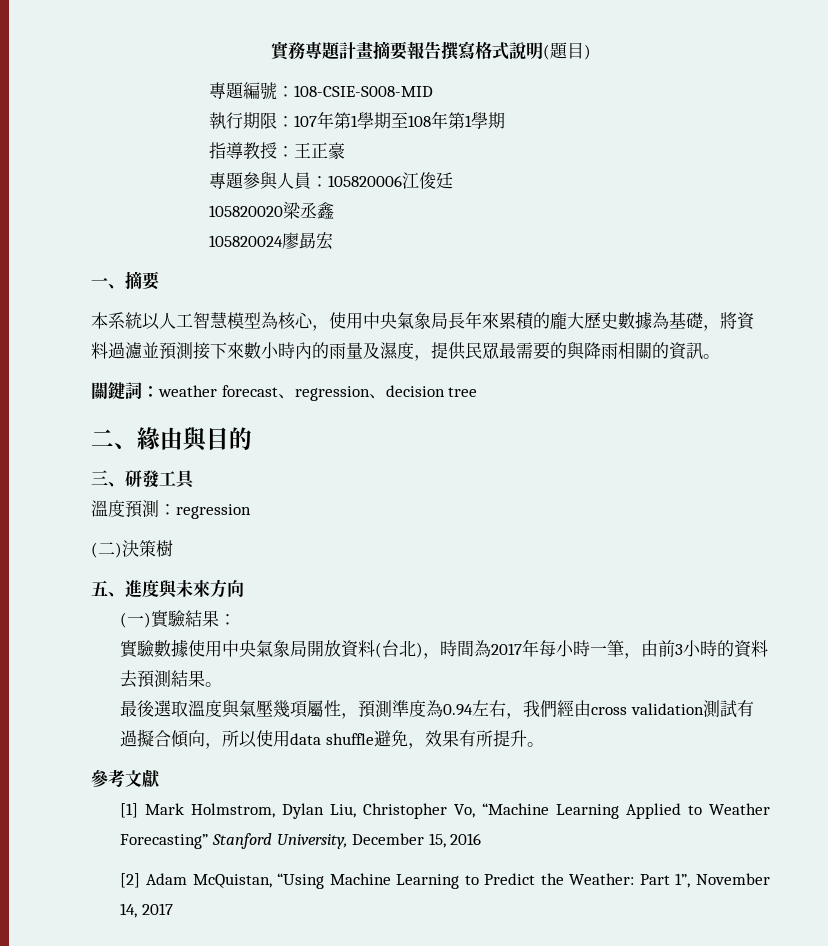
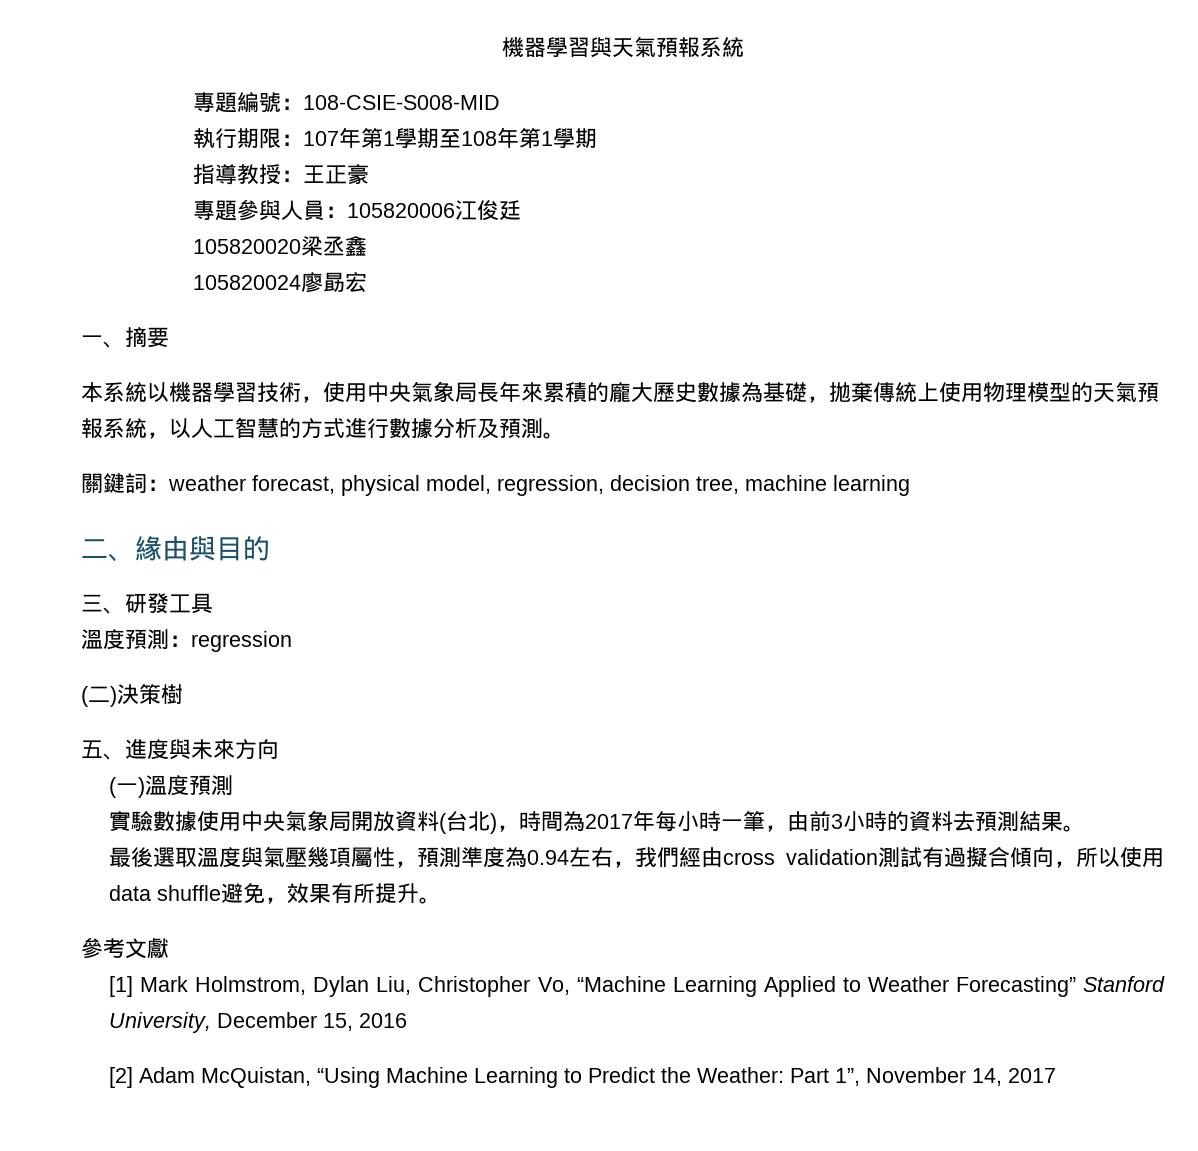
- 實務專題計畫摘要報告撰寫格式說明(題目)
+ 機器學習與天氣預報系統
- 本系統以人工智慧模型為核心，使用中央氣象局長年來累積的龐大歷史數據為基礎，將資料過濾並預測接下來數小時內的雨量及濕度，提供民眾最需要的與降雨相關的資訊。
- 關鍵詞：weather forecast、regression、decision tree
+ 本系統以機器學習技術，使用中央氣象局長年來累積的龐大歷史數據為基礎，拋棄傳統上使用物理模型的天氣預報系統，以人工智慧的方式進行數據分析及預測。
+ 關鍵詞：weather forecast, physical model, regression, decision tree, machine learning
- (一)實驗結果：
+ (一)溫度預測

